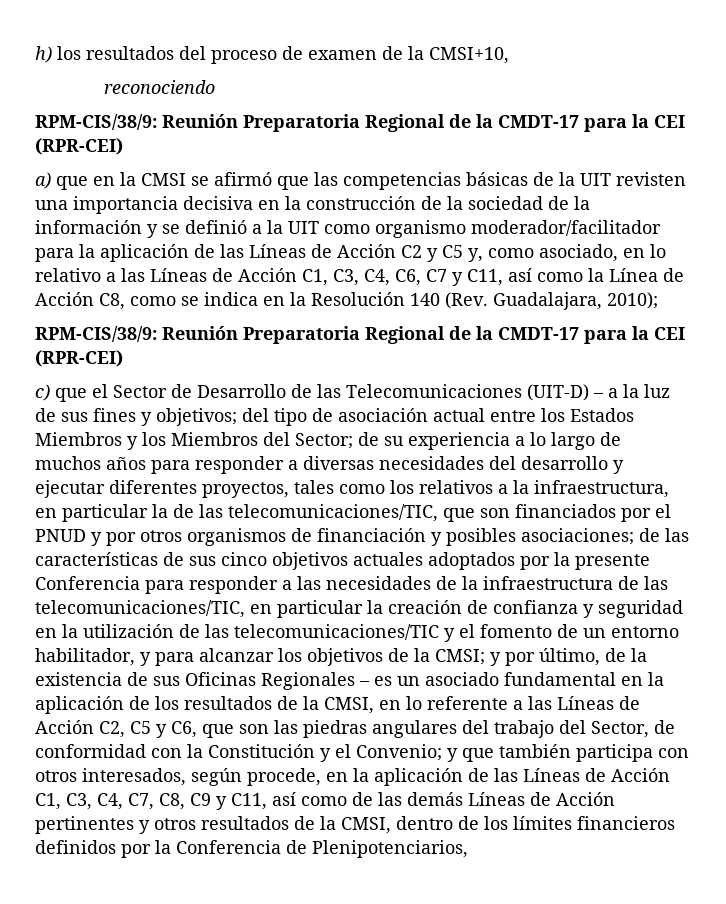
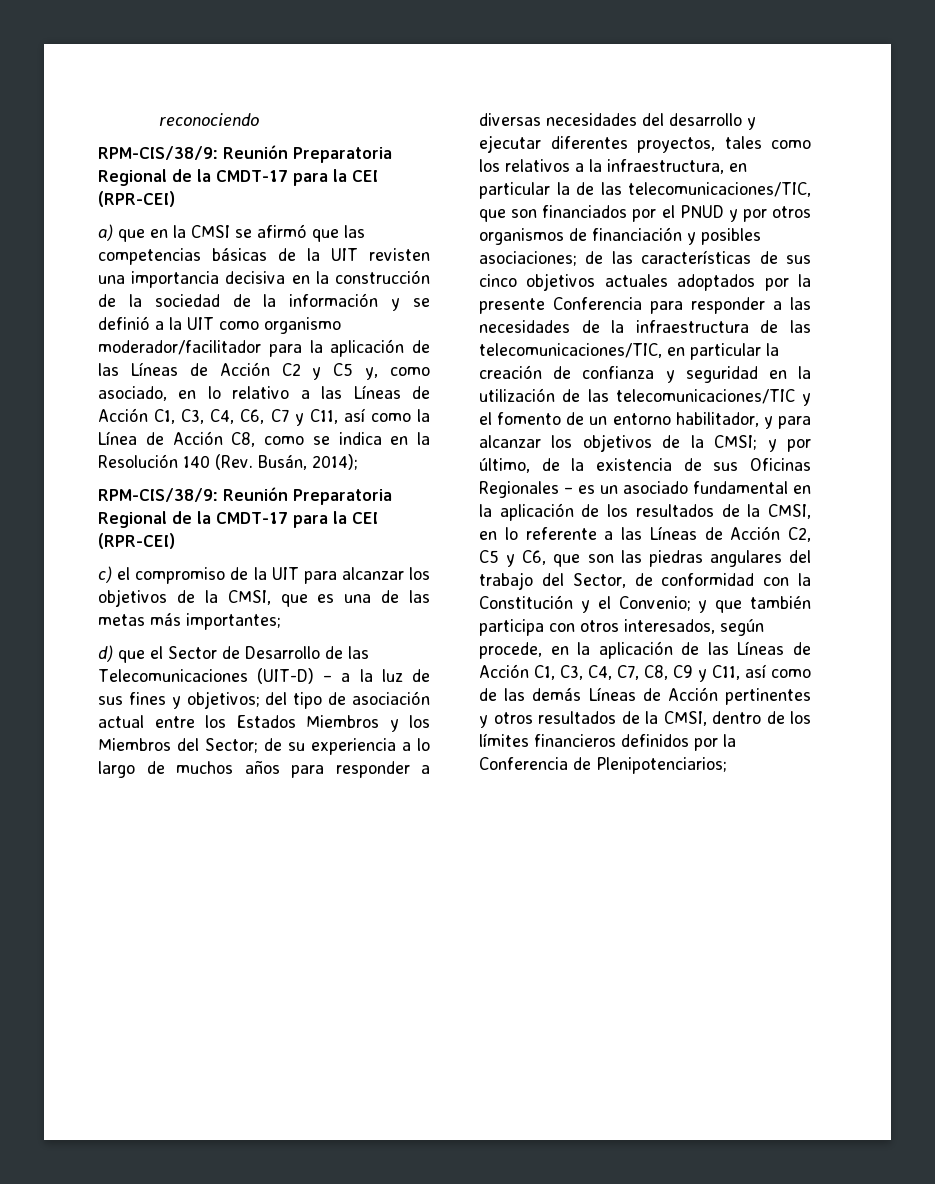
- h) los resultados del proceso de examen de la CMSI+10,
- a) que en la CMSI se afirmó que las competencias básicas de la UIT revisten una importancia decisiva en la construcción de la sociedad de la información y se definió a la UIT como organismo moderador/facilitador para la aplicación de las Líneas de Acción C2 y C5 y, como asociado, en lo relativo a las Líneas de Acción C1, C3, C4, C6, C7 y C11, así como la Línea de Acción C8, como se indica en la Resolución 140 (Rev. Guadalajara, 2010);
+ a) que en la CMSI se afirmó que las competencias básicas de la UIT revisten una importancia decisiva en la construcción de la sociedad de la información y se definió a la UIT como organismo moderador/facilitador para la aplicación de las Líneas de Acción C2 y C5 y, como asociado, en lo relativo a las Líneas de Acción C1, C3, C4, C6, C7 y C11, así como la Línea de Acción C8, como se indica en la Resolución 140 (Rev. Busán, 2014);
- c) que el Sector de Desarrollo de las Telecomunicaciones (UIT-D) – a la luz de sus fines y objetivos;
+ c) el compromiso de la UIT para alcanzar los objetivos de la CMSI, que es una de las metas más importantes;
+ d) que el Sector de Desarrollo de las Telecomunicaciones (UIT-D) – a la luz de sus fines y objetivos;
- y que también participa con otros interesados, según procede, en la aplicación de las Líneas de Acción C1, C3, C4, C7, C8, C9 y C11, así como de las demás Líneas de Acción pertinentes y otros resultados de la CMSI, dentro de los límites financieros definidos por la Conferencia de Plenipotenciarios,
+ y que también participa con otros interesados, según procede, en la aplicación de las Líneas de Acción C1, C3, C4, C7, C8, C9 y C11, así como de las demás Líneas de Acción pertinentes y otros resultados de la CMSI, dentro de los límites financieros definidos por la Conferencia de Plenipotenciarios;

